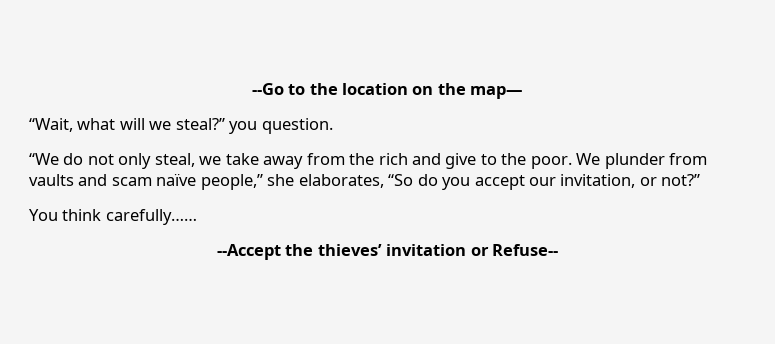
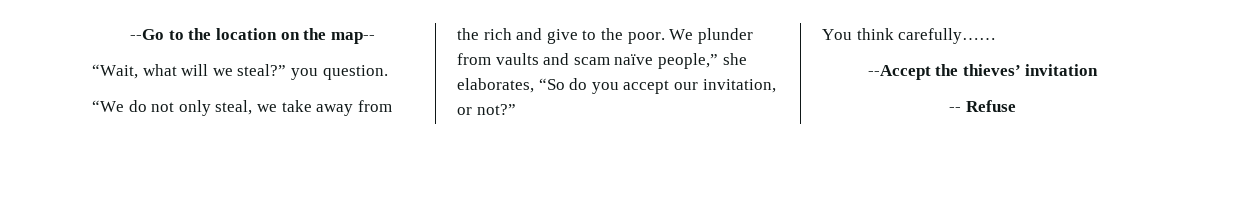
- --Go to the location on the map—
+ --Go to the location on the map--
- --Accept the thieves’ invitation or Refuse--
+ --Accept the thieves’ invitation
+ -- Refuse

